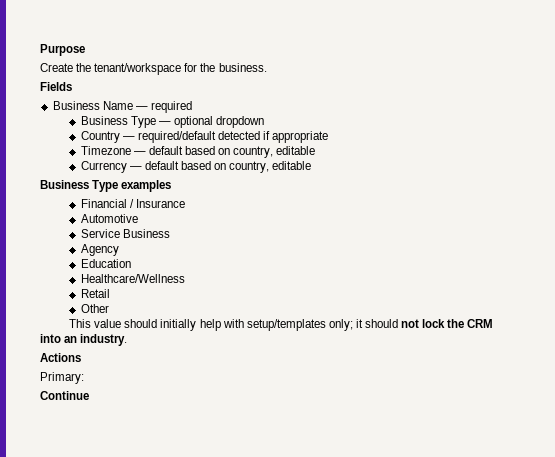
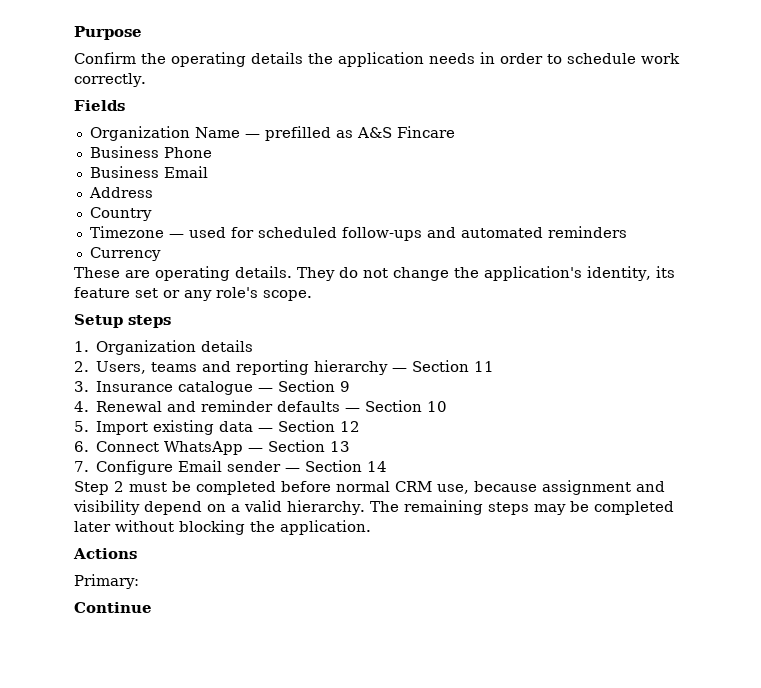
- Create the tenant/workspace for the business.
+ Confirm the operating details the application needs in order to schedule work correctly.
- Business Name — required
- Business Type — optional dropdown
- Country — required/default detected if appropriate
- Timezone — default based on country, editable
- Currency — default based on country, editable
- Business Type examples
- Financial / Insurance
- Automotive
- Service Business
- Agency
- Education
- Healthcare/Wellness
- Retail
- Other
- This value should initially help with setup/templates only; it should not lock the CRM into an industry.
+ Organization Name — prefilled as A&S Fincare
+ Business Phone
+ Business Email
+ Address
+ Country
+ Timezone — used for scheduled follow-ups and automated reminders
+ Currency
+ These are operating details. They do not change the application's identity, its feature set or any role's scope.
+ Setup steps
+ 1. Organization details
+ 2. Users, teams and reporting hierarchy — Section 11
+ 3. Insurance catalogue — Section 9
+ 4. Renewal and reminder defaults — Section 10
+ 5. Import existing data — Section 12
+ 6. Connect WhatsApp — Section 13
+ 7. Configure Email sender — Section 14
+ Step 2 must be completed before normal CRM use, because assignment and visibility depend on a valid hierarchy. The remaining steps may be completed later without blocking the application.

